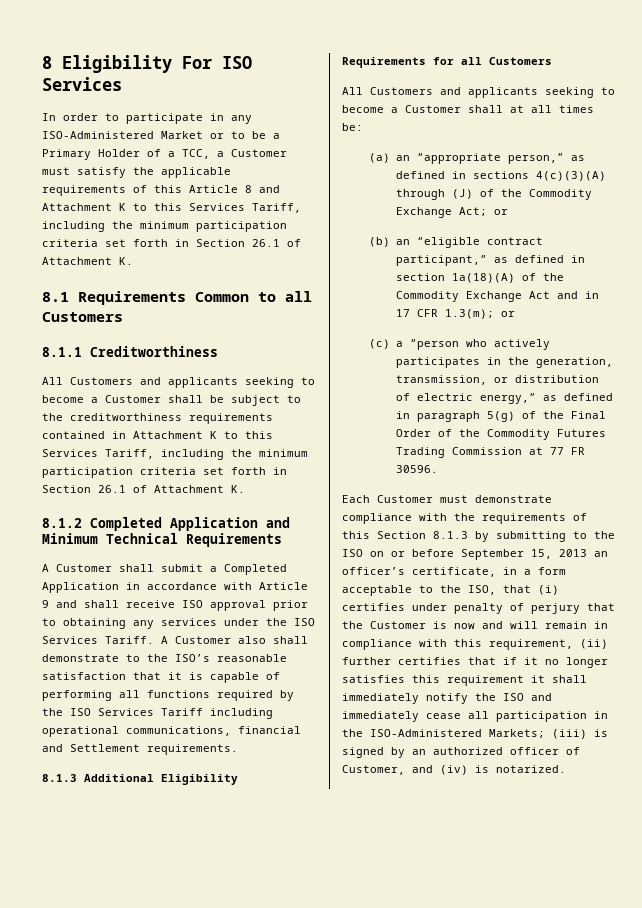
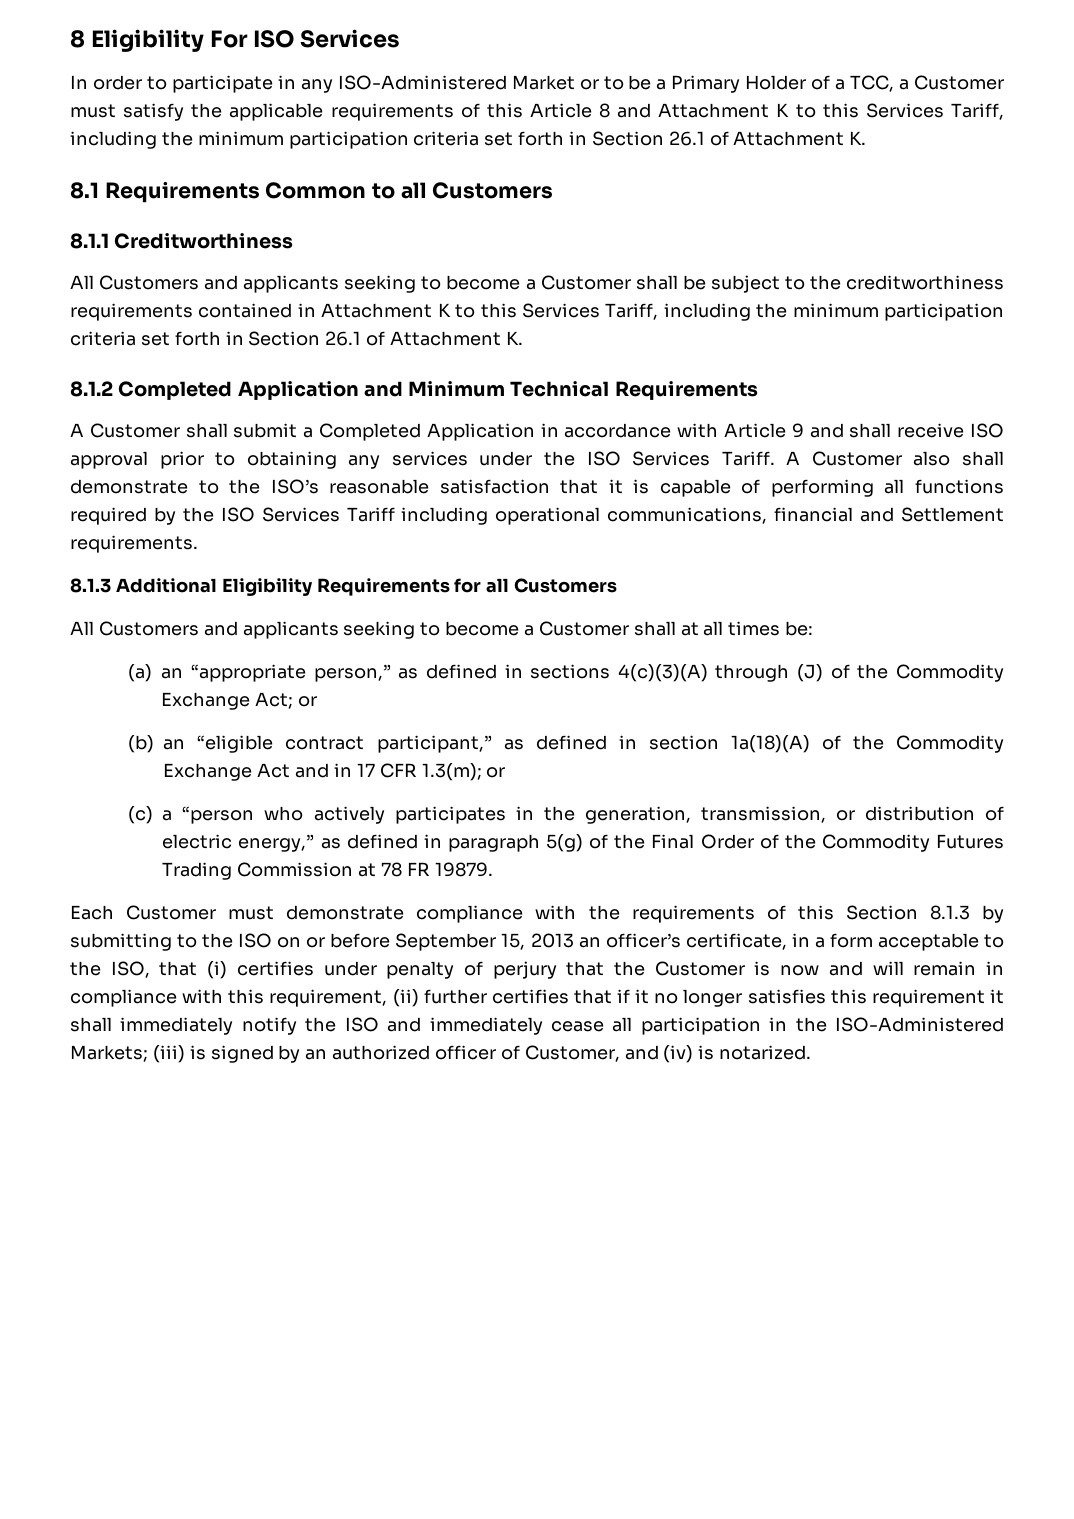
- (c) a “person who actively participates in the generation, transmission, or distribution of electric energy,” as defined in paragraph 5(g) of the Final Order of the Commodity Futures Trading Commission at 77 FR 30596.
+ (c) a “person who actively participates in the generation, transmission, or distribution of electric energy,” as defined in paragraph 5(g) of the Final Order of the Commodity Futures Trading Commission at 78 FR 19879.

